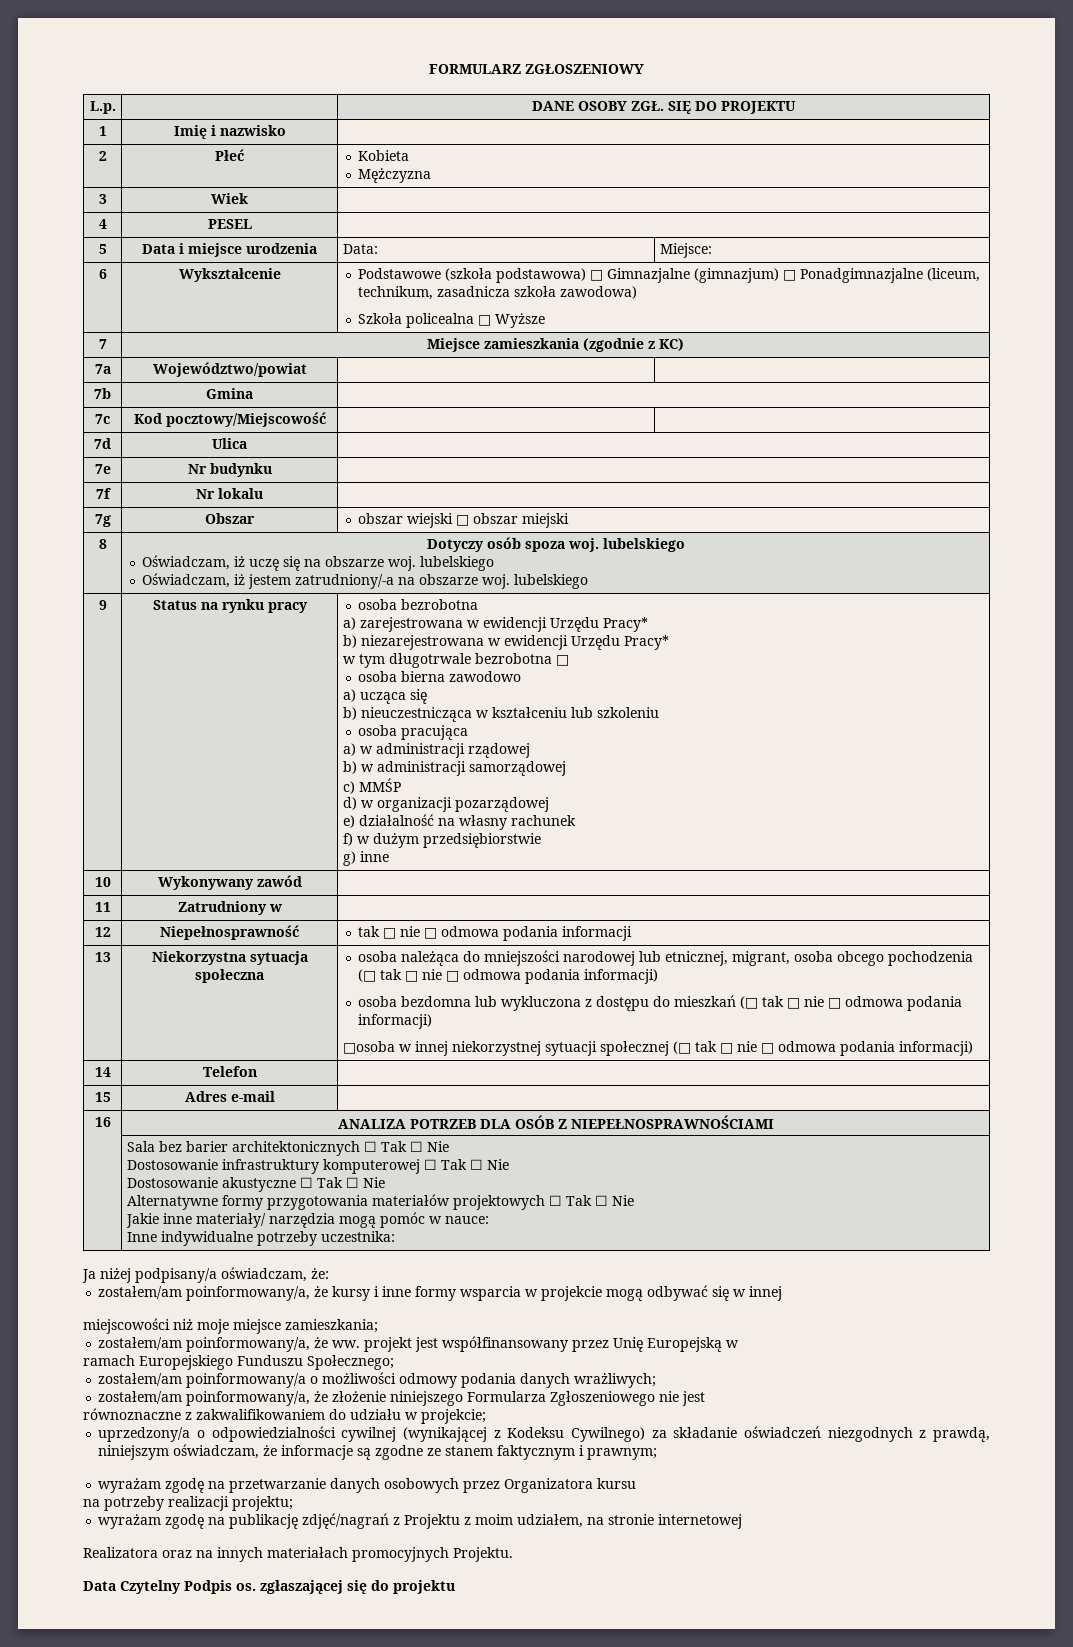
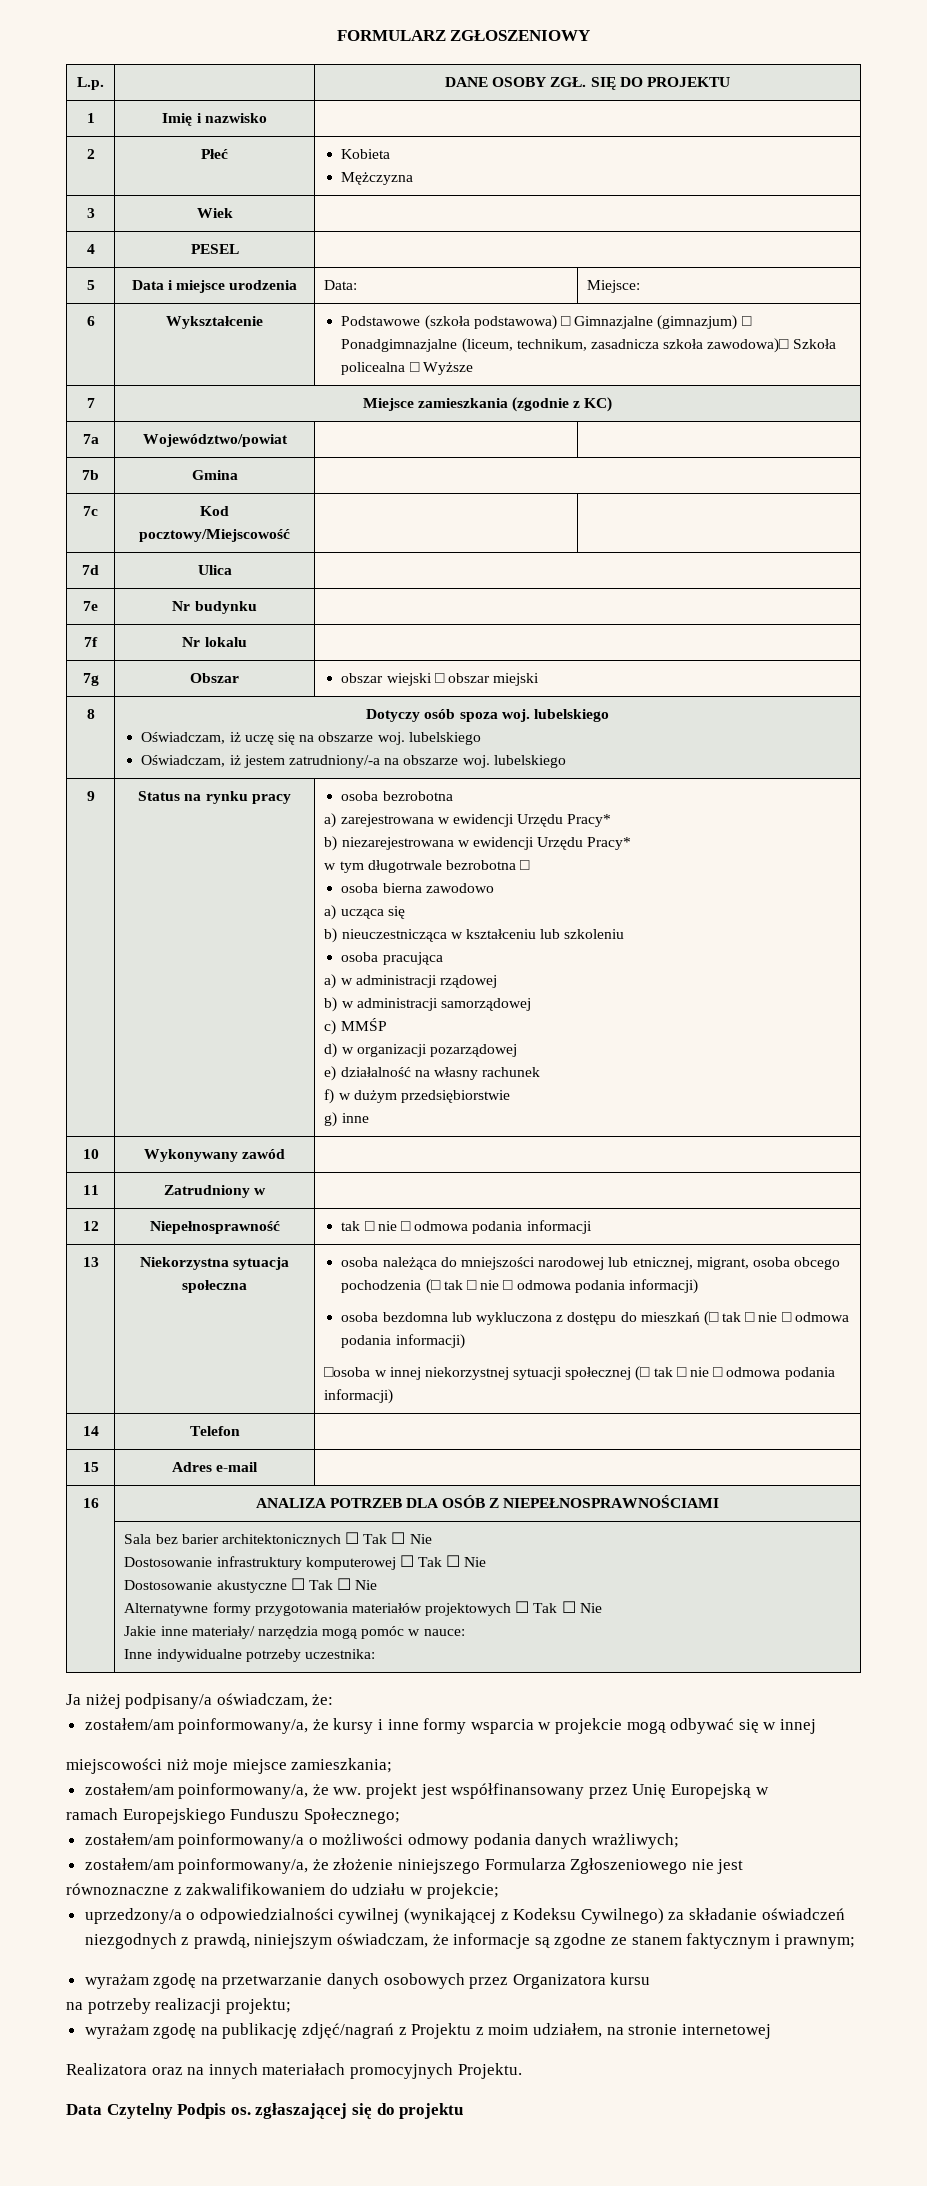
- 6 | Wykształcenie | Podstawowe (szkoła podstawowa) □ Gimnazjalne (gimnazjum) □ Ponadgimnazjalne (liceum, technikum, zasadnicza szkoła zawodowa)
- Szkoła policealna □ Wyższe
+ 6 | Wykształcenie | Podstawowe (szkoła podstawowa) □ Gimnazjalne (gimnazjum) □ Ponadgimnazjalne (liceum, technikum, zasadnicza szkoła zawodowa)□ Szkoła policealna □ Wyższe

